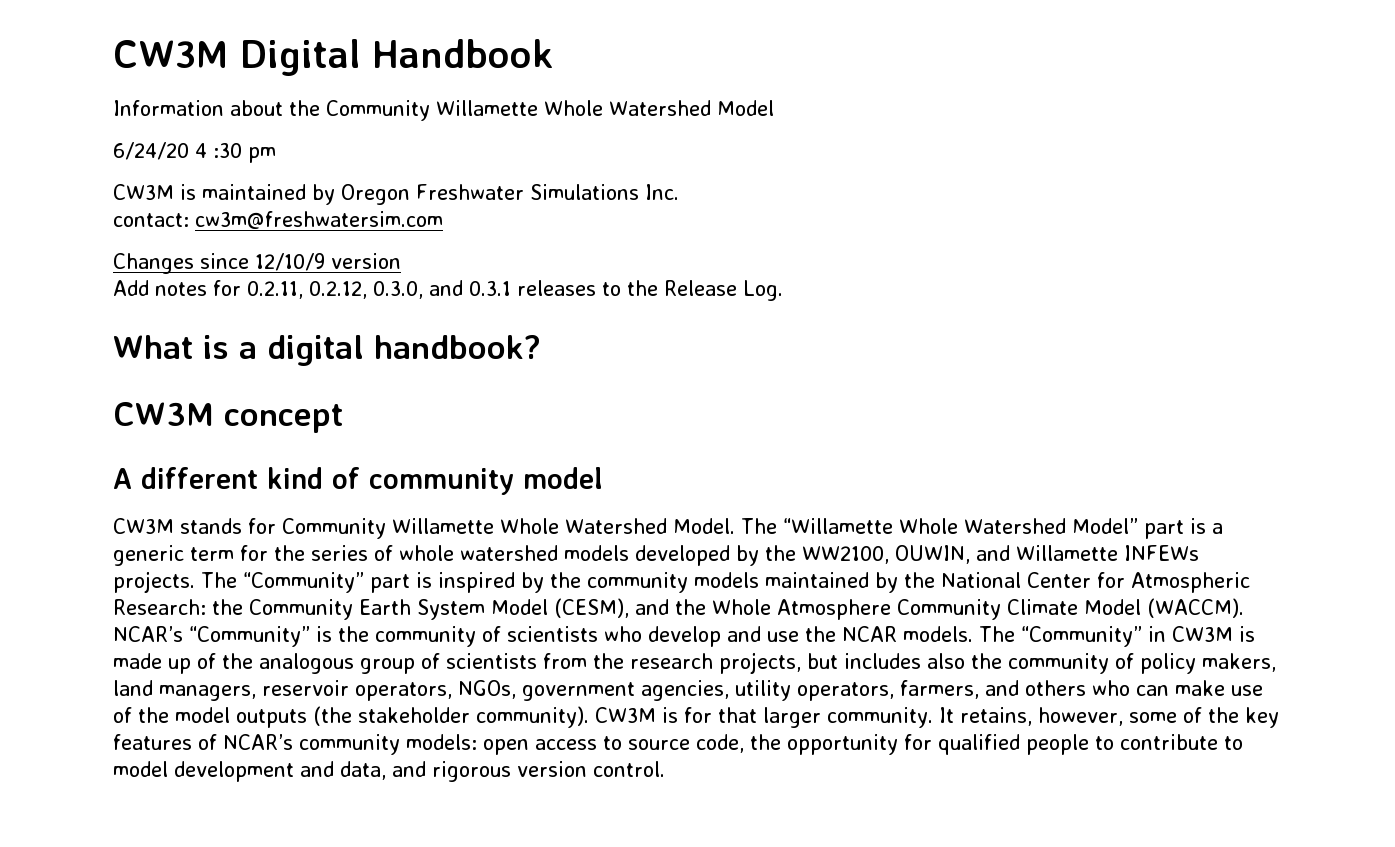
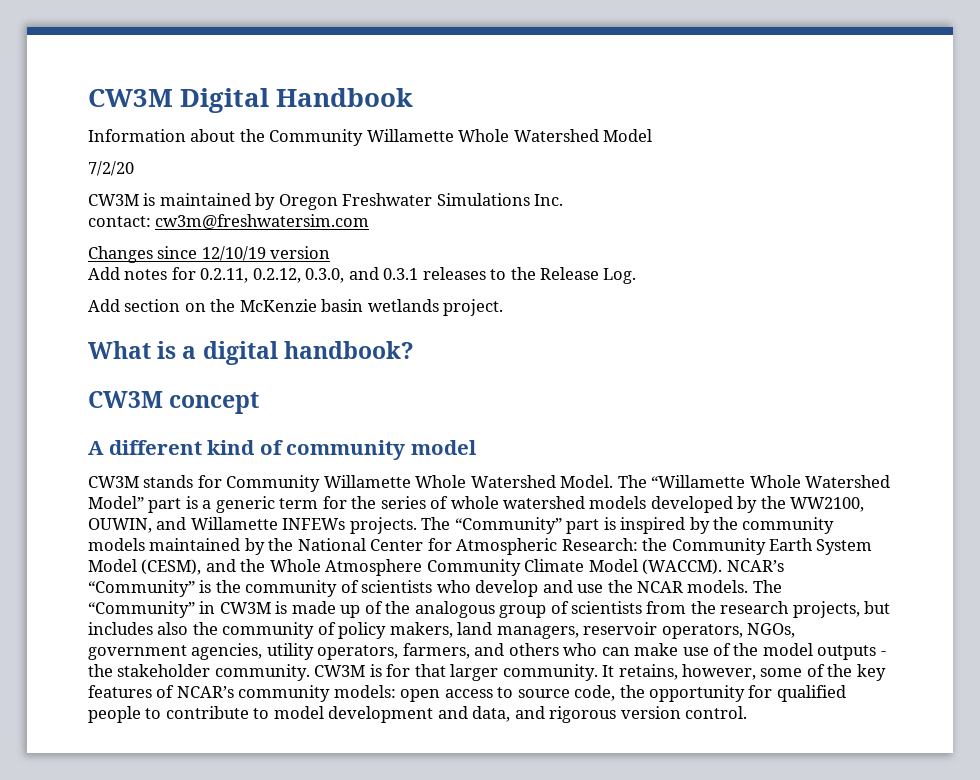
- 6/24/20 4 :30 pm
+ 7/2/20
- Changes since 12/10/9 version
+ Changes since 12/10/19 version
+ Add section on the McKenzie basin wetlands project.
- The “Community” in CW3M is made up of the analogous group of scientists from the research projects, but includes also the community of policy makers, land managers, reservoir operators, NGOs, government agencies, utility operators, farmers, and others who can make use of the model outputs (the stakeholder community).
+ The “Community” in CW3M is made up of the analogous group of scientists from the research projects, but includes also the community of policy makers, land managers, reservoir operators, NGOs, government agencies, utility operators, farmers, and others who can make use of the model outputs - the stakeholder community.

